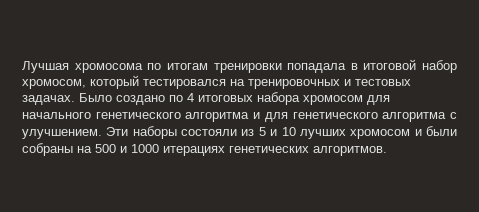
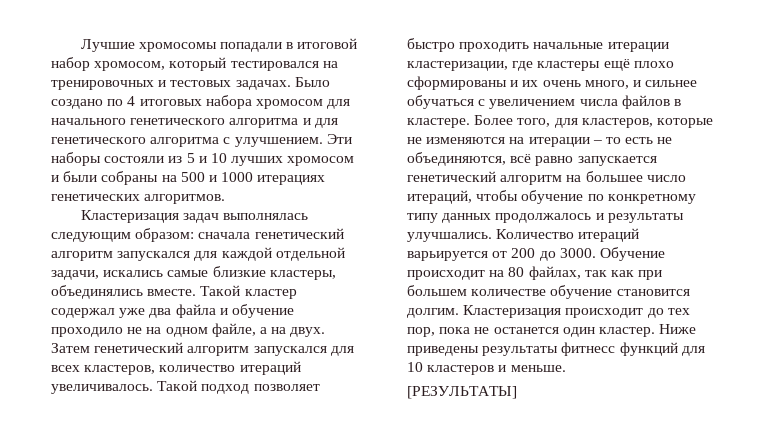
- Лучшая хромосома по итогам тренировки попадала в итоговой набор хромосом, который тестировался на тренировочных и тестовых задачах.
+ Лучшие хромосомы попадали в итоговой набор хромосом, который тестировался на тренировочных и тестовых задачах.
+ Кластеризация задач выполнялась следующим образом: сначала генетический алгоритм запускался для каждой отдельной задачи, искались самые близкие кластеры, объединялись вместе. Такой кластер содержал уже два файла и обучение проходило не на одном файле, а на двух. Затем генетический алгоритм запускался для всех кластеров, количество итераций увеличивалось. Такой подход позволяет быстро проходить начальные итерации кластеризации, где кластеры ещё плохо сформированы и их очень много, и сильнее обучаться с увеличением числа файлов в кластере. Более того, для кластеров, которые не изменяются на итерации – то есть не объединяются, всё равно запускается генетический алгоритм на большее число итераций, чтобы обучение по конкретному типу данных продолжалось и результаты улучшались. Количество итераций варьируется от 200 до 3000. Обучение происходит на 80 файлах, так как при большем количестве обучение становится долгим. Кластеризация происходит до тех пор, пока не останется один кластер. Ниже приведены результаты фитнесс функций для 10 кластеров и меньше.
+ [РЕЗУЛЬТАТЫ]

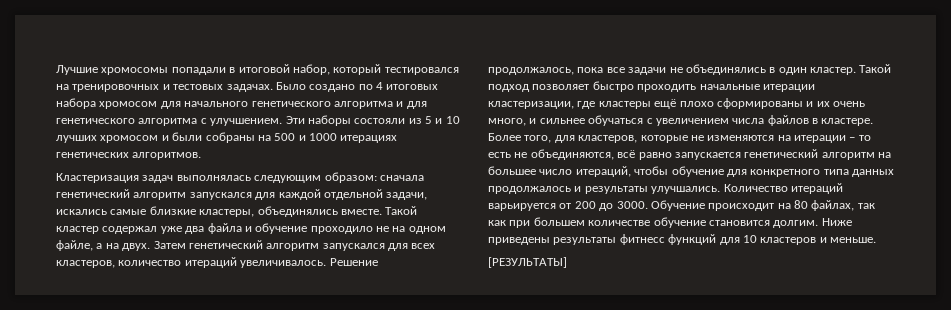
- Лучшие хромосомы попадали в итоговой набор хромосом, который тестировался на тренировочных и тестовых задачах.
+ Лучшие хромосомы попадали в итоговой набор, который тестировался на тренировочных и тестовых задачах.
+ Решение продолжалось, пока все задачи не объединялись в один кластер.
- Более того, для кластеров, которые не изменяются на итерации – то есть не объединяются, всё равно запускается генетический алгоритм на большее число итераций, чтобы обучение по конкретному типу данных продолжалось и результаты улучшались.
+ Более того, для кластеров, которые не изменяются на итерации – то есть не объединяются, всё равно запускается генетический алгоритм на большее число итераций, чтобы обучение для конкретного типа данных продолжалось и результаты улучшались.
- Кластеризация происходит до тех пор, пока не останется один кластер.

